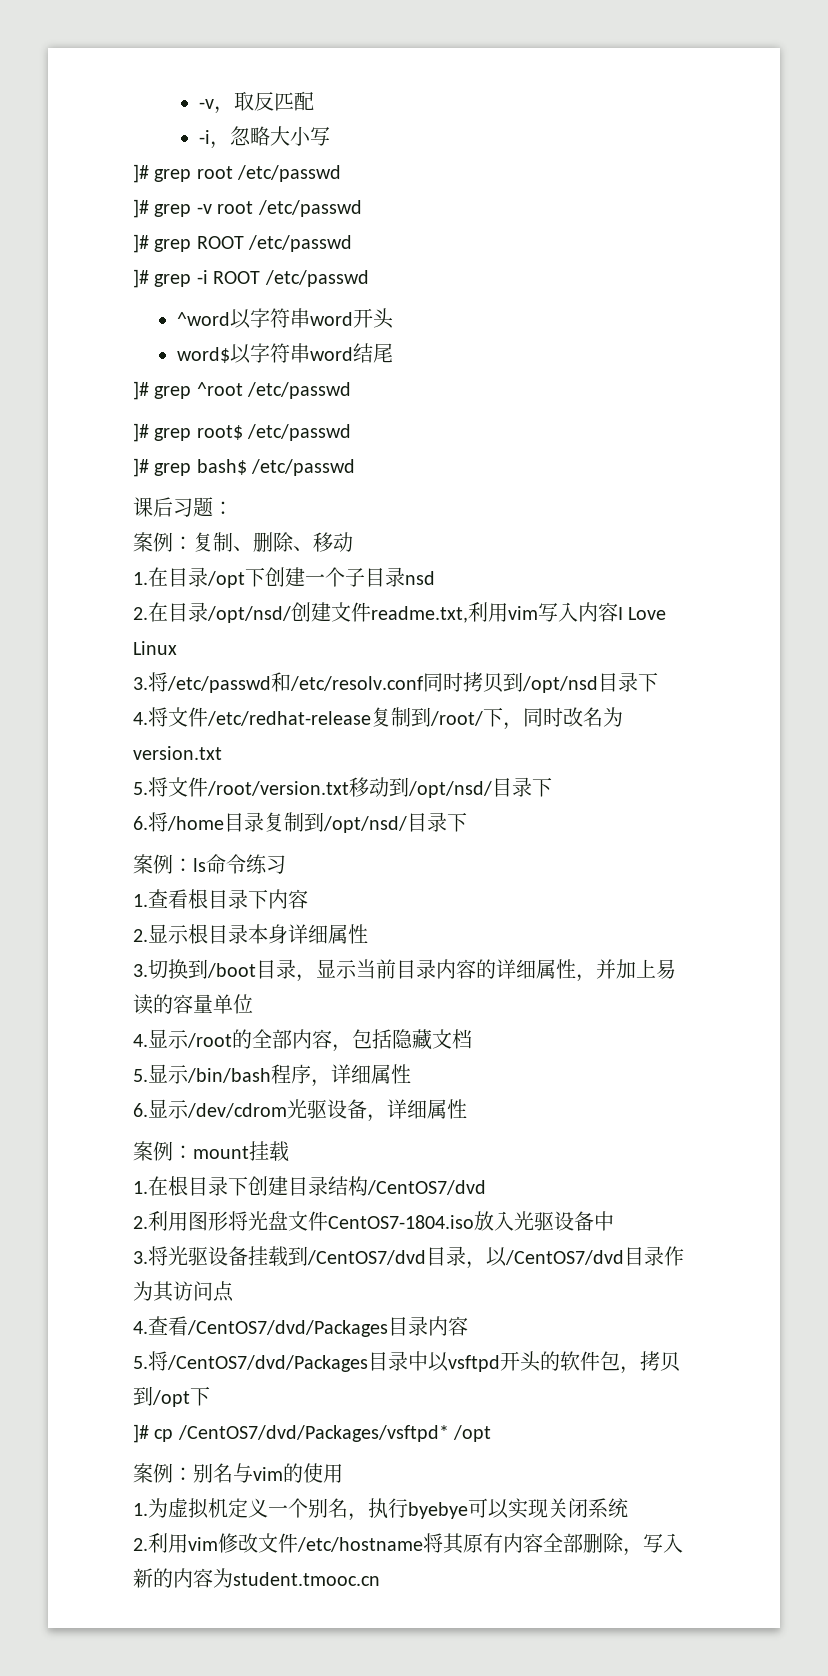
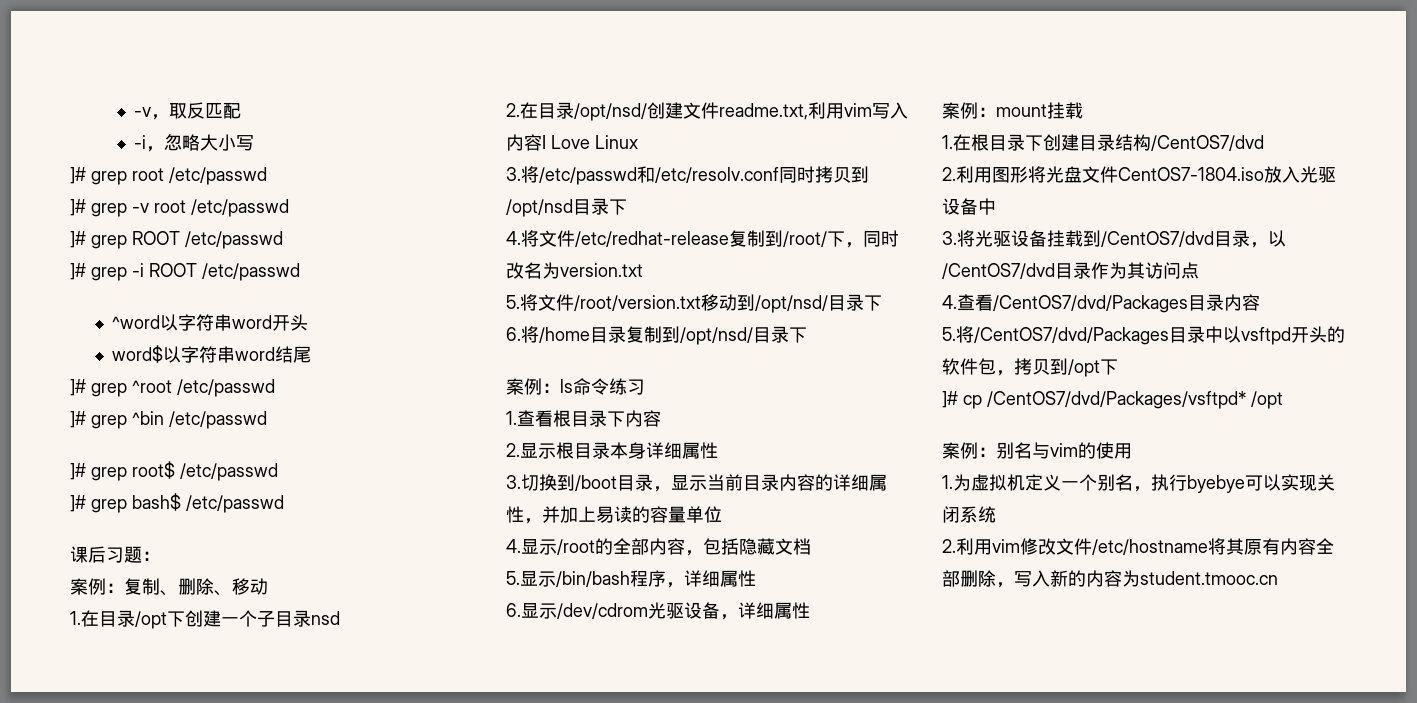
+ ]# grep ^bin /etc/passwd

